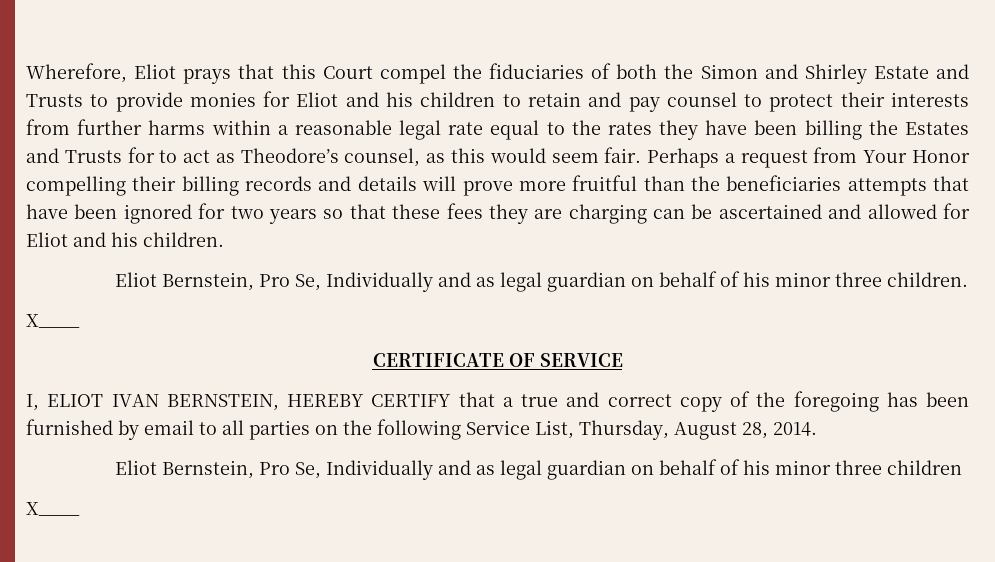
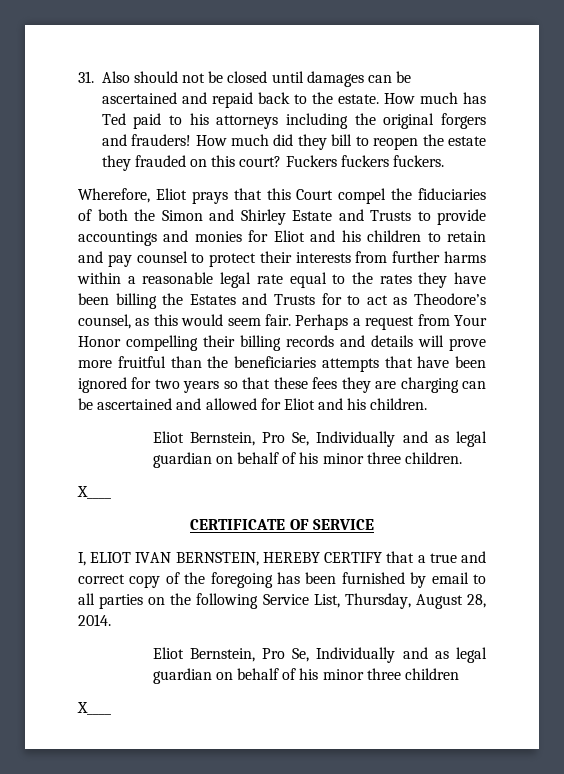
+ 31. Also should not be closed until damages can be ascertained and repaid back to the estate. How much has Ted paid to his attorneys including the original forgers and frauders! How much did they bill to reopen the estate they frauded on this court? Fuckers fuckers fuckers.
- Wherefore, Eliot prays that this Court compel the fiduciaries of both the Simon and Shirley Estate and Trusts to provide monies for Eliot and his children to retain and pay counsel to protect their interests from further harms within a reasonable legal rate equal to the rates they have been billing the Estates and Trusts for to act as Theodore’s counsel, as this would seem fair.
+ Wherefore, Eliot prays that this Court compel the fiduciaries of both the Simon and Shirley Estate and Trusts to provide accountings and monies for Eliot and his children to retain and pay counsel to protect their interests from further harms within a reasonable legal rate equal to the rates they have been billing the Estates and Trusts for to act as Theodore’s counsel, as this would seem fair.

